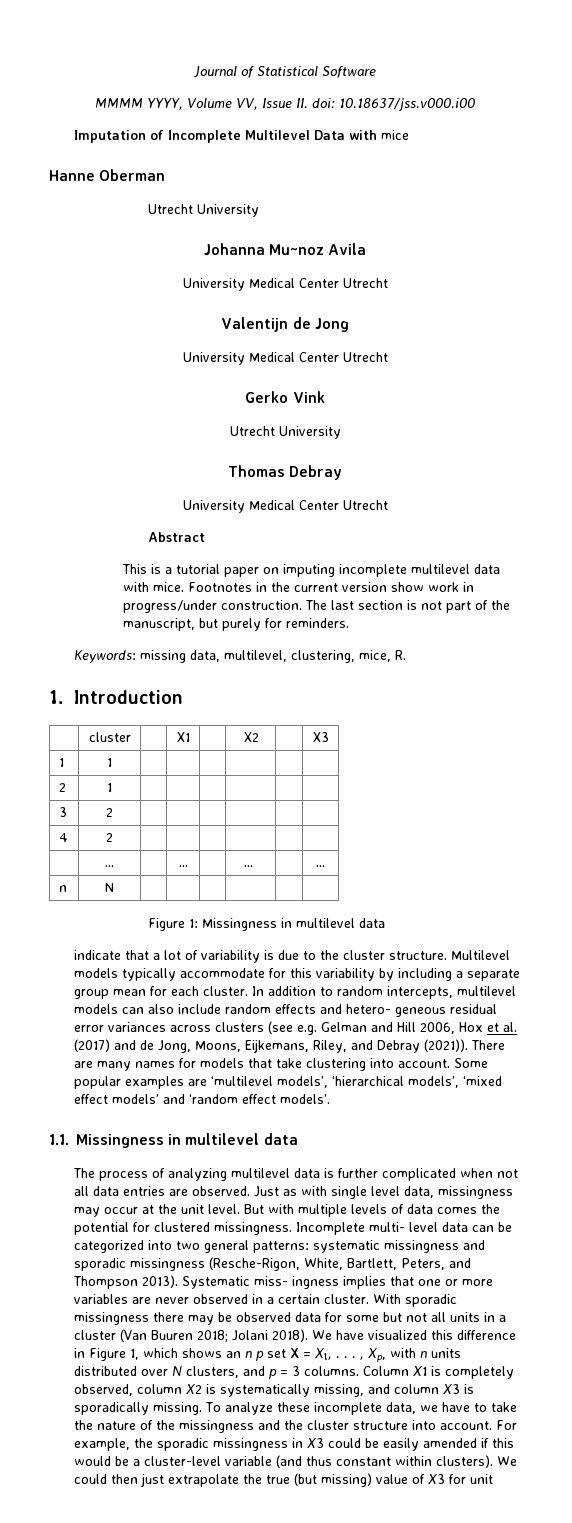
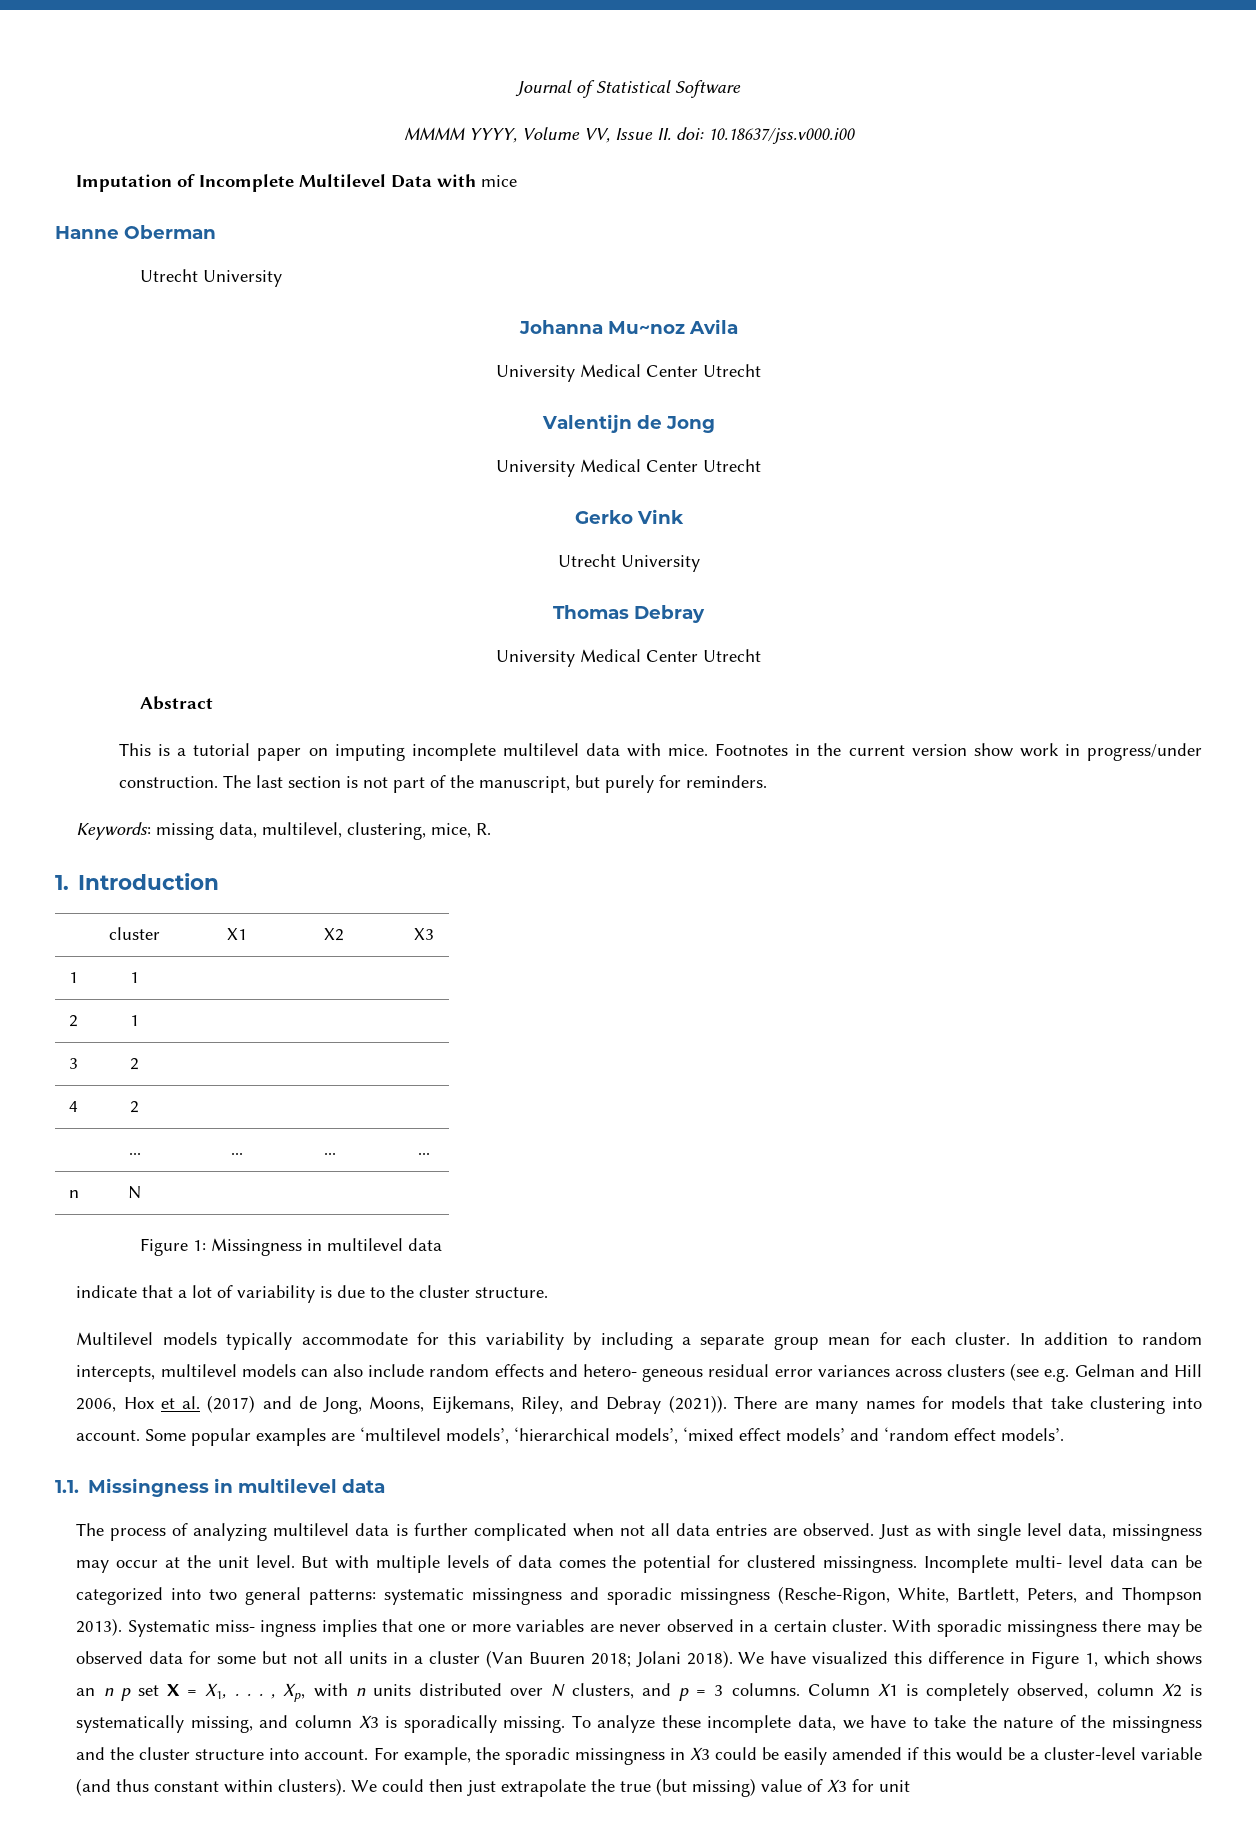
- indicate that a lot of variability is due to the cluster structure. Multilevel models typically accommodate for this variability by including a separate group mean for each cluster.
+ indicate that a lot of variability is due to the cluster structure.
+ Multilevel models typically accommodate for this variability by including a separate group mean for each cluster.

